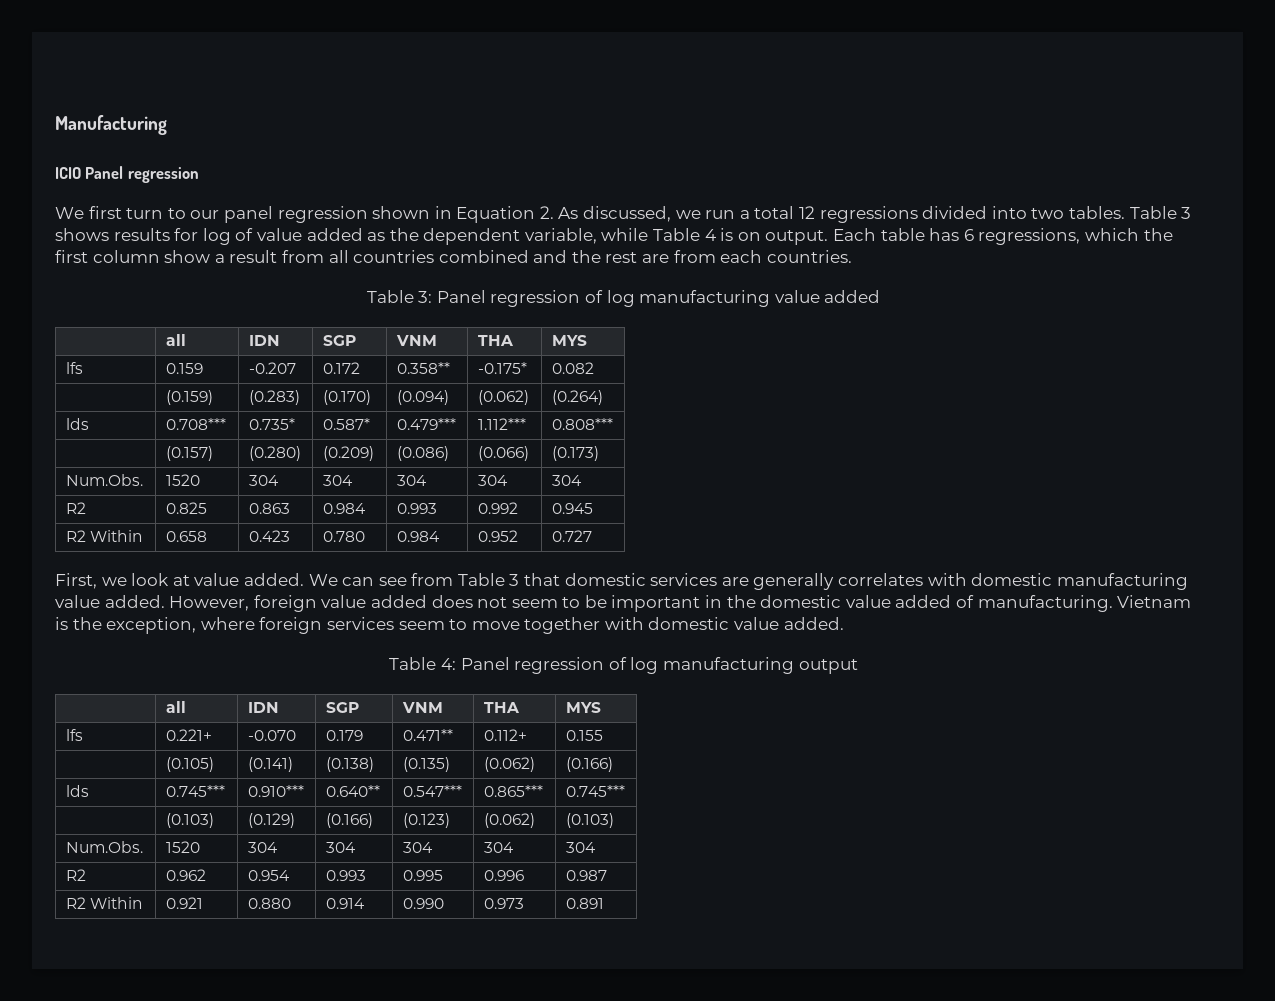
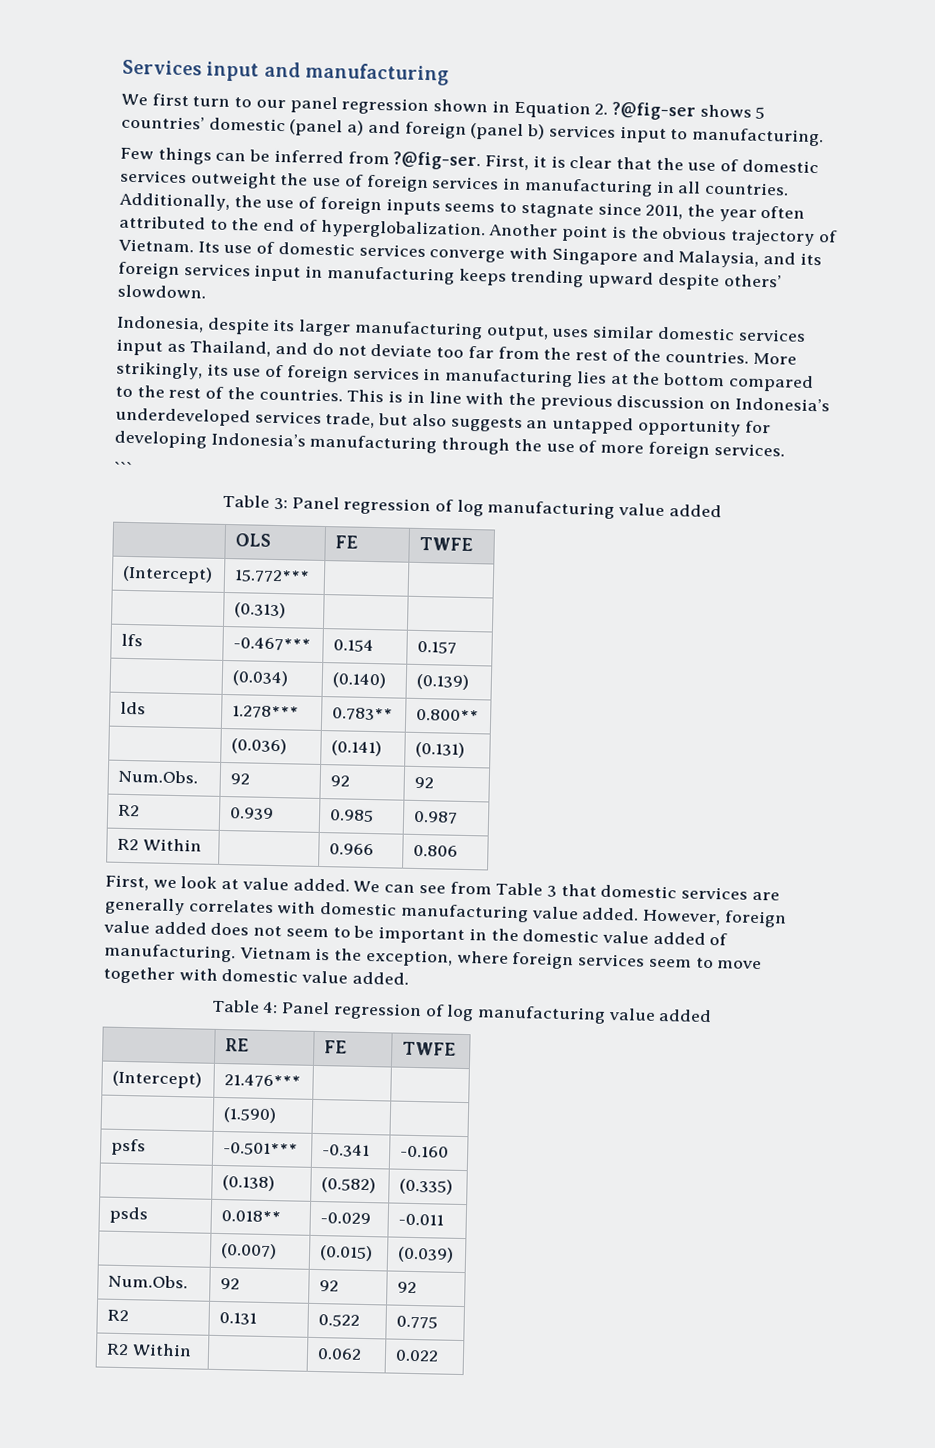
- Manufacturing
- ICIO Panel regression
+ Services input and manufacturing
- We first turn to our panel regression shown in Equation 2. As discussed, we run a total 12 regressions divided into two tables. Table 3 shows results for log of value added as the dependent variable, while Table 4 is on output. Each table has 6 regressions, which the first column show a result from all countries combined and the rest are from each countries.
+ We first turn to our panel regression shown in Equation 2. ?@fig-ser shows 5 countries’ domestic (panel a) and foreign (panel b) services input to manufacturing.
+ Few things can be inferred from ?@fig-ser. First, it is clear that the use of domestic services outweight the use of foreign services in manufacturing in all countries. Additionally, the use of foreign inputs seems to stagnate since 2011, the year often attributed to the end of hyperglobalization. Another point is the obvious trajectory of Vietnam. Its use of domestic services converge with Singapore and Malaysia, and its foreign services input in manufacturing keeps trending upward despite others’ slowdown.
+ Indonesia, despite its larger manufacturing output, uses similar domestic services input as Thailand, and do not deviate too far from the rest of the countries. More strikingly, its use of foreign services in manufacturing lies at the bottom compared to the rest of the countries. This is in line with the previous discussion on Indonesia’s underdeveloped services trade, but also suggests an untapped opportunity for developing Indonesia’s manufacturing through the use of more foreign services.
+ ```
  Table 3: Panel regression of log manufacturing value added
- | all | IDN | SGP | VNM | THA | MYS
- lfs | 0.159 | -0.207 | 0.172 | 0.358** | -0.175* | 0.082
- | (0.159) | (0.283) | (0.170) | (0.094) | (0.062) | (0.264)
- lds | 0.708*** | 0.735* | 0.587* | 0.479*** | 1.112*** | 0.808***
- | (0.157) | (0.280) | (0.209) | (0.086) | (0.066) | (0.173)
- Num.Obs. | 1520 | 304 | 304 | 304 | 304 | 304
- R2 | 0.825 | 0.863 | 0.984 | 0.993 | 0.992 | 0.945
- R2 Within | 0.658 | 0.423 | 0.780 | 0.984 | 0.952 | 0.727
+ | OLS | FE | TWFE
+ (Intercept) | 15.772*** | |
+ | (0.313) | |
+ lfs | -0.467*** | 0.154 | 0.157
+ | (0.034) | (0.140) | (0.139)
+ lds | 1.278*** | 0.783** | 0.800**
+ | (0.036) | (0.141) | (0.131)
+ Num.Obs. | 92 | 92 | 92
+ R2 | 0.939 | 0.985 | 0.987
+ R2 Within | | 0.966 | 0.806
- Table 4: Panel regression of log manufacturing output
- | all | IDN | SGP | VNM | THA | MYS
- lfs | 0.221+ | -0.070 | 0.179 | 0.471** | 0.112+ | 0.155
- | (0.105) | (0.141) | (0.138) | (0.135) | (0.062) | (0.166)
- lds | 0.745*** | 0.910*** | 0.640** | 0.547*** | 0.865*** | 0.745***
- | (0.103) | (0.129) | (0.166) | (0.123) | (0.062) | (0.103)
- Num.Obs. | 1520 | 304 | 304 | 304 | 304 | 304
- R2 | 0.962 | 0.954 | 0.993 | 0.995 | 0.996 | 0.987
- R2 Within | 0.921 | 0.880 | 0.914 | 0.990 | 0.973 | 0.891
+ Table 4: Panel regression of log manufacturing value added
+ | RE | FE | TWFE
+ (Intercept) | 21.476*** | |
+ | (1.590) | |
+ psfs | -0.501*** | -0.341 | -0.160
+ | (0.138) | (0.582) | (0.335)
+ psds | 0.018** | -0.029 | -0.011
+ | (0.007) | (0.015) | (0.039)
+ Num.Obs. | 92 | 92 | 92
+ R2 | 0.131 | 0.522 | 0.775
+ R2 Within | | 0.062 | 0.022

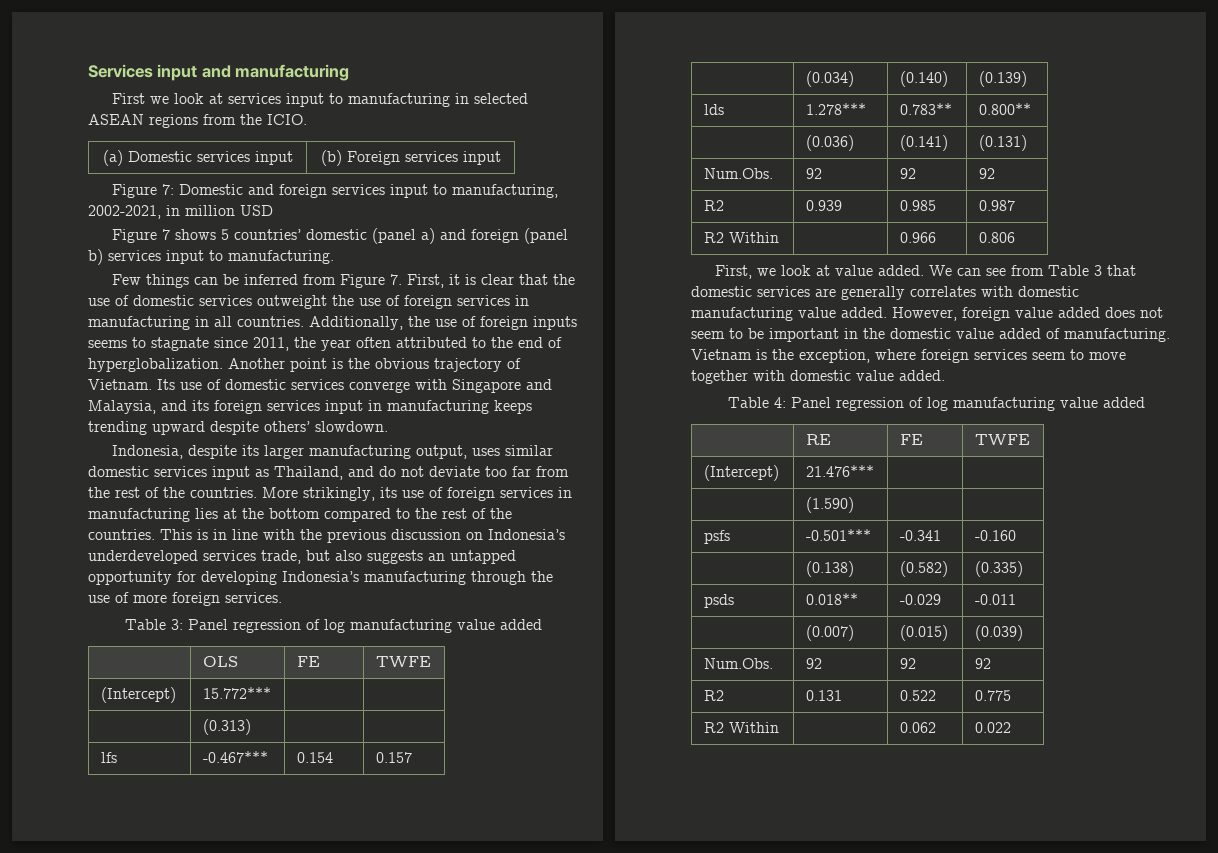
- We first turn to our panel regression shown in Equation 2. ?@fig-ser shows 5 countries’ domestic (panel a) and foreign (panel b) services input to manufacturing.
+ First we look at services input to manufacturing in selected ASEAN regions from the ICIO.
+ (a) Domestic services input | (b) Foreign services input
+ Figure 7: Domestic and foreign services input to manufacturing, 2002-2021, in million USD
+ Figure 7 shows 5 countries’ domestic (panel a) and foreign (panel b) services input to manufacturing.
- Few things can be inferred from ?@fig-ser. First, it is clear that the use of domestic services outweight the use of foreign services in manufacturing in all countries.
+ Few things can be inferred from Figure 7. First, it is clear that the use of domestic services outweight the use of foreign services in manufacturing in all countries.
- ```

